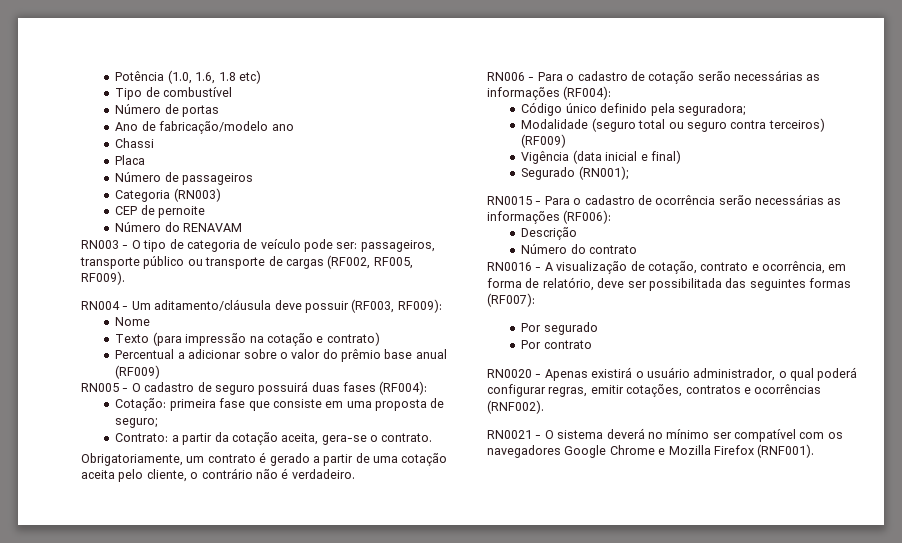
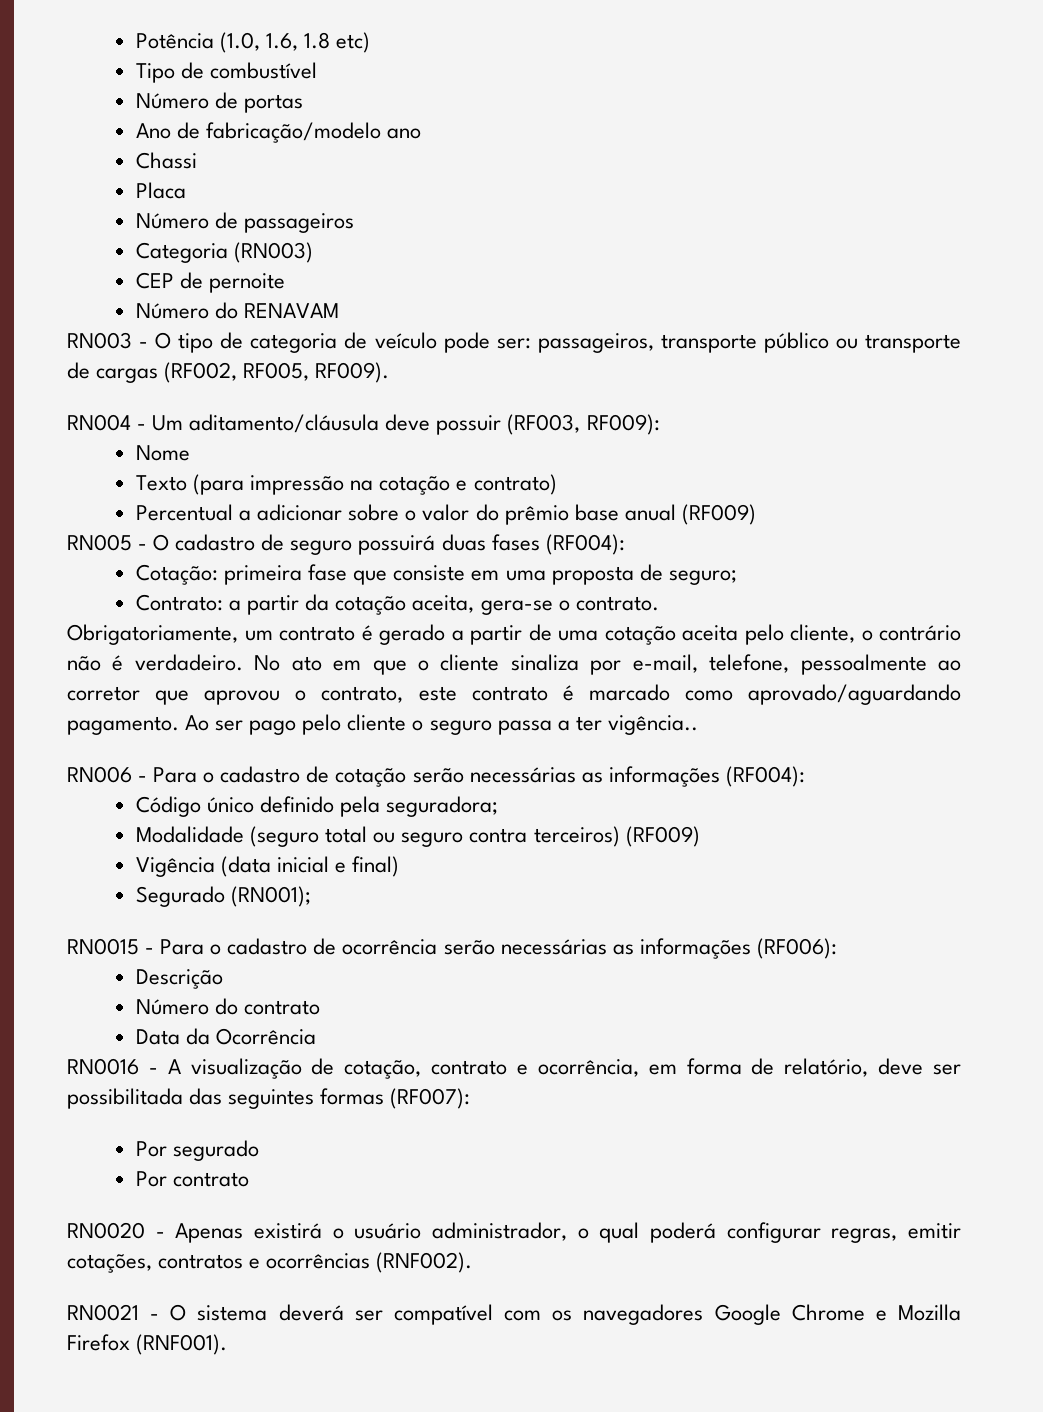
+ No ato em que o cliente sinaliza por e-mail, telefone, pessoalmente ao corretor que aprovou o contrato, este contrato é marcado como aprovado/aguardando pagamento. Ao ser pago pelo cliente o seguro passa a ter vigência..
+ Data da Ocorrência
- RN0021 - O sistema deverá no mínimo ser compatível com os navegadores Google Chrome e Mozilla Firefox (RNF001).
+ RN0021 - O sistema deverá ser compatível com os navegadores Google Chrome e Mozilla Firefox (RNF001).

